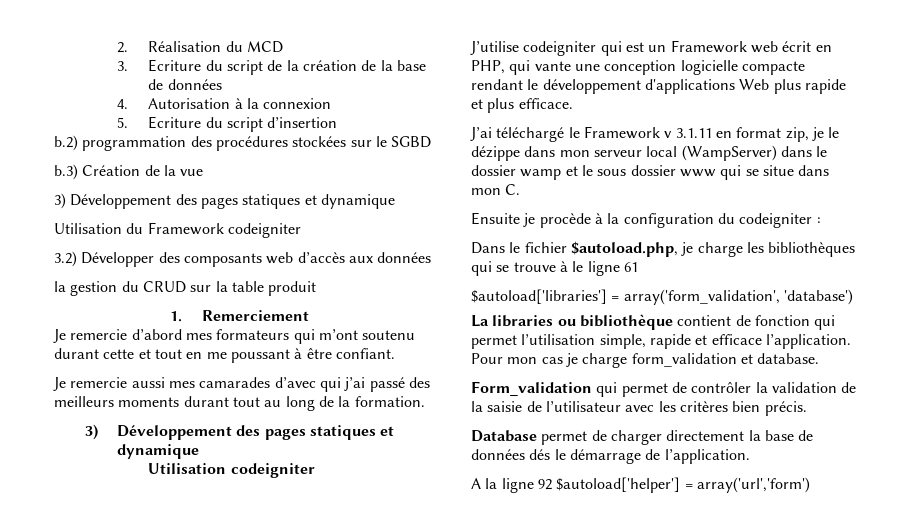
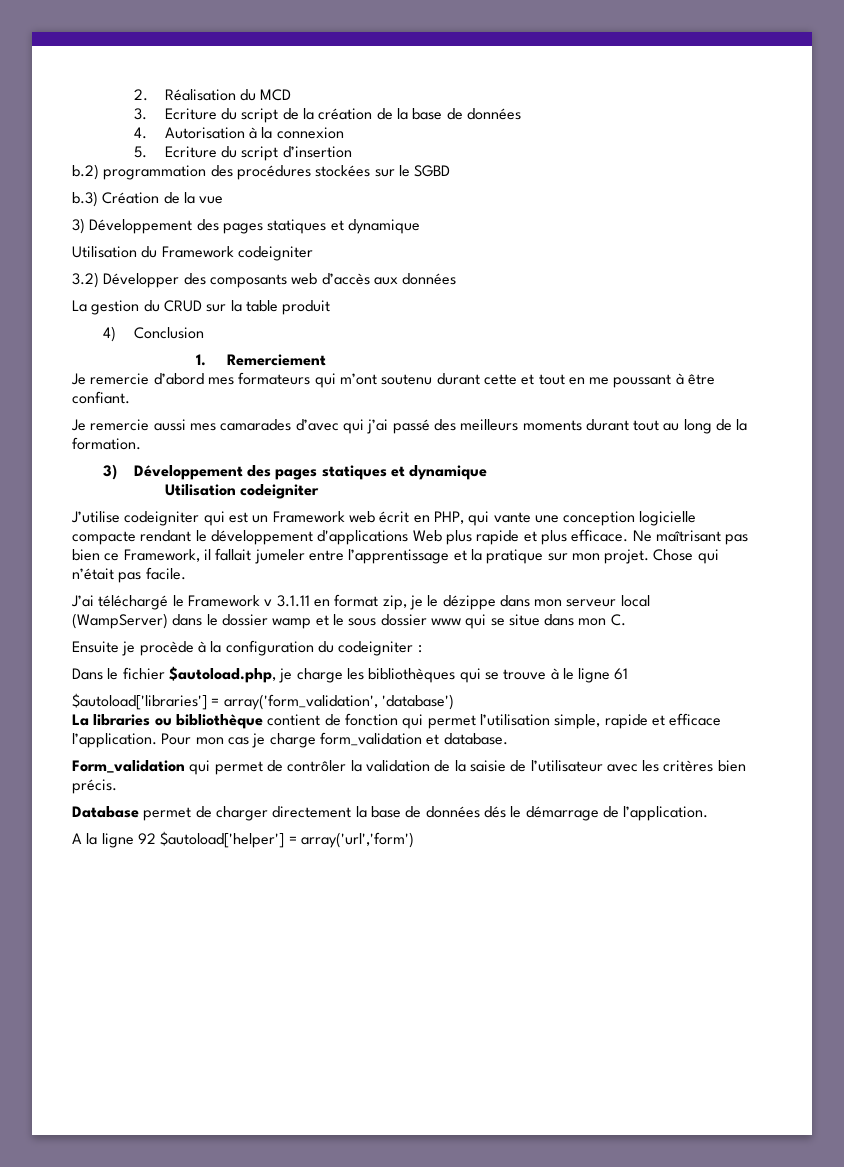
- la gestion du CRUD sur la table produit
+ La gestion du CRUD sur la table produit
+ 4) Conclusion
+ Ne maîtrisant pas bien ce Framework, il fallait jumeler entre l’apprentissage et la pratique sur mon projet. Chose qui n’était pas facile.

